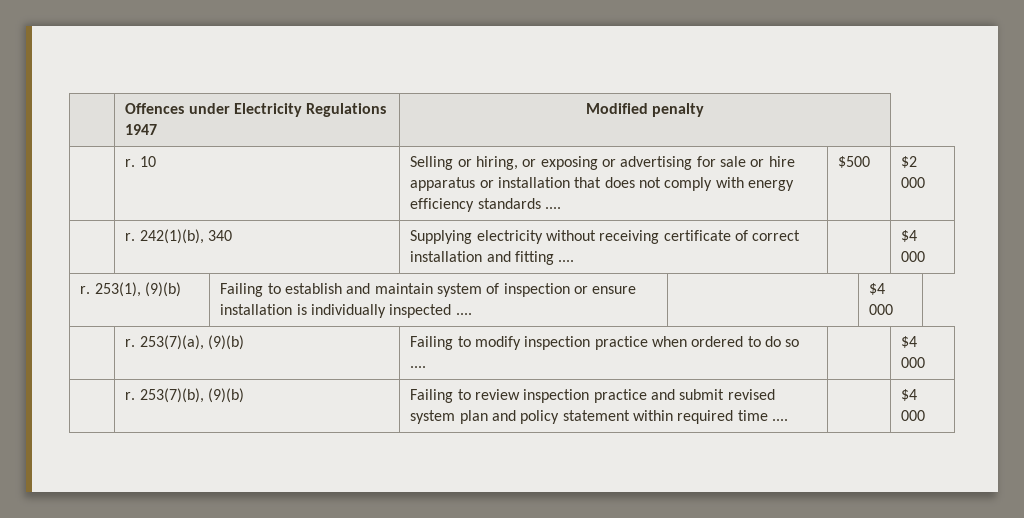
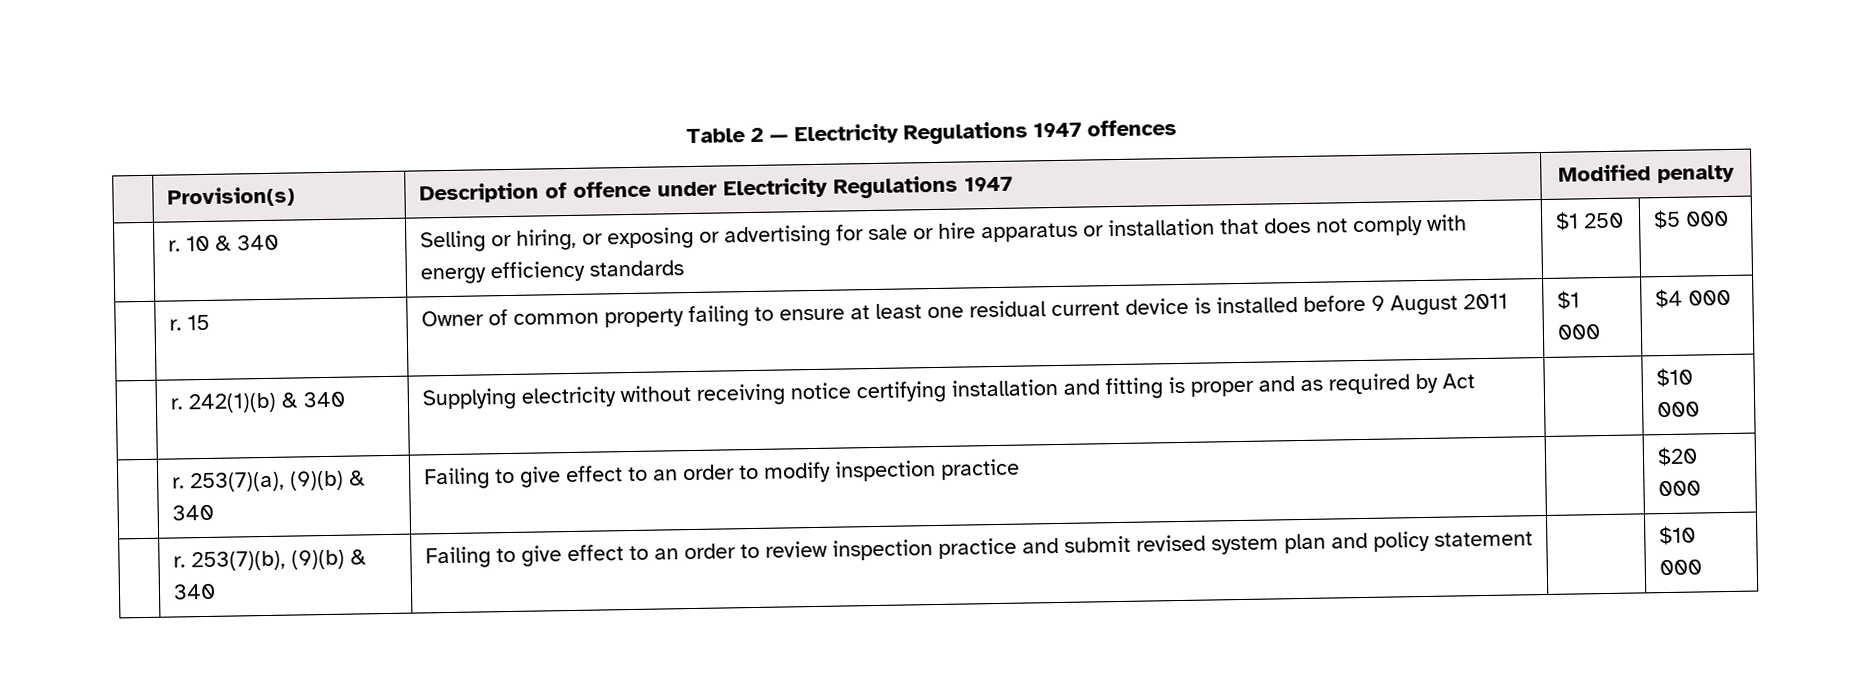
- | Offences under Electricity Regulations 1947 | Modified penalty
+ Table 2 — Electricity Regulations 1947 offences
+ | Provision(s) | Description of offence under Electricity Regulations 1947 | Modified penalty
- | r. 10 | Selling or hiring, or exposing or advertising for sale or hire apparatus or installation that does not comply with energy efficiency standards .... | $500 | $2 000
- | r. 242(1)(b), 340 | Supplying electricity without receiving certificate of correct installation and fitting .... | | $4 000
- r. 253(1), (9)(b) | Failing to establish and maintain system of inspection or ensure installation is individually inspected .... | | $4 000
+ | r. 10 & 340 | Selling or hiring, or exposing or advertising for sale or hire apparatus or installation that does not comply with energy efficiency standards | $1 250 | $5 000
+ | r. 15 | Owner of common property failing to ensure at least one residual current device is installed before 9 August 2011 | $1 000 | $4 000
+ | r. 242(1)(b) & 340 | Supplying electricity without receiving notice certifying installation and fitting is proper and as required by Act | | $10 000
- | r. 253(7)(a), (9)(b) | Failing to modify inspection practice when ordered to do so .... | | $4 000
+ | r. 253(7)(a), (9)(b) & 340 | Failing to give effect to an order to modify inspection practice | | $20 000
- | r. 253(7)(b), (9)(b) | Failing to review inspection practice and submit revised system plan and policy statement within required time .... | | $4 000
+ | r. 253(7)(b), (9)(b) & 340 | Failing to give effect to an order to review inspection practice and submit revised system plan and policy statement | | $10 000

